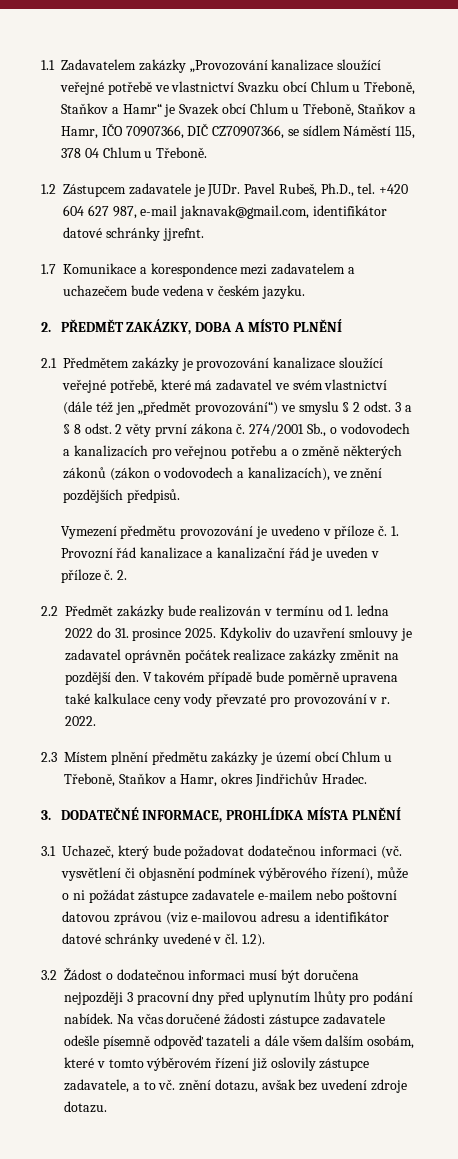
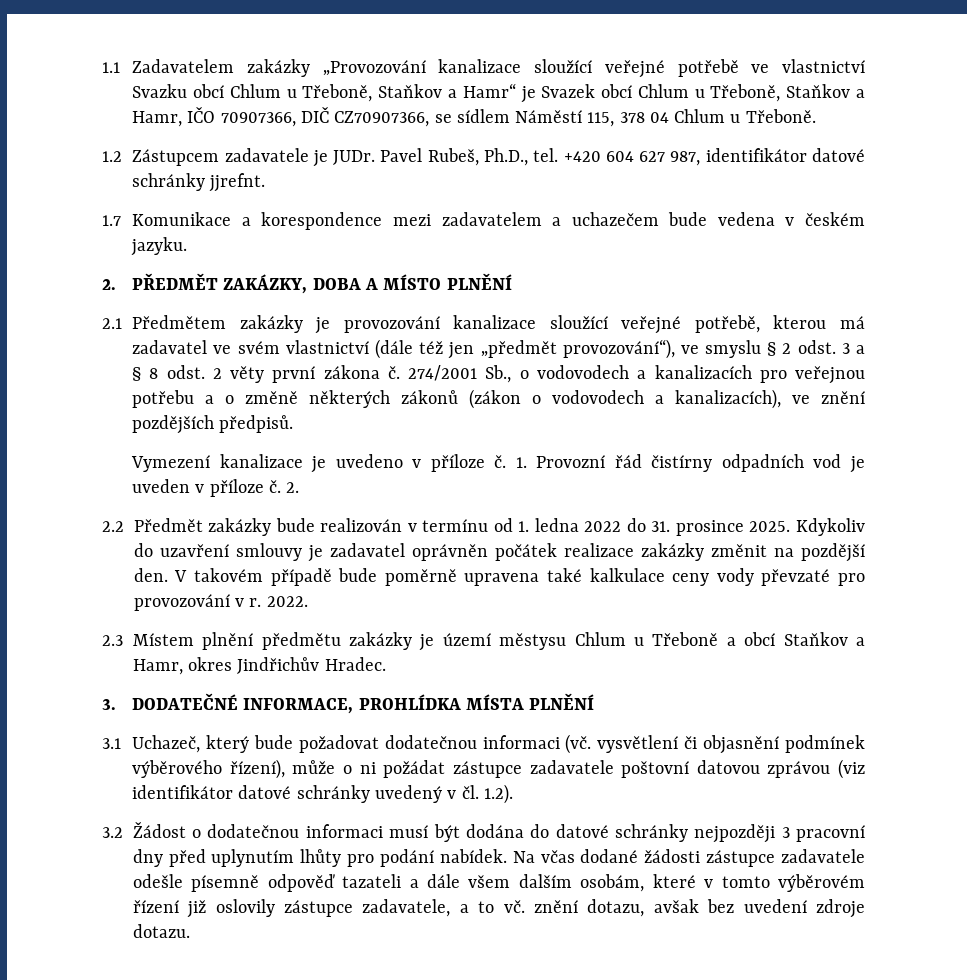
- +420 604 627 987, e-mail jaknavak@gmail.com, identifikátor datové schránky jjrefnt.
+ +420 604 627 987, identifikátor datové schránky jjrefnt.
- 2.1 Předmětem zakázky je provozování kanalizace sloužící veřejné potřebě, které má zadavatel ve svém vlastnictví (dále též jen „předmět provozování“) ve smyslu § 2 odst. 3 a § 8 odst. 2 věty první zákona č.
+ 2.1 Předmětem zakázky je provozování kanalizace sloužící veřejné potřebě, kterou má zadavatel ve svém vlastnictví (dále též jen „předmět provozování“), ve smyslu § 2 odst. 3 a § 8 odst. 2 věty první zákona č.
- Vymezení předmětu provozování je uvedeno v příloze č.
+ Vymezení kanalizace je uvedeno v příloze č.
- 1. Provozní řád kanalizace a kanalizační řád je uveden v příloze č.
+ 1. Provozní řád čistírny odpadních vod je uveden v příloze č.
- 2.3 Místem plnění předmětu zakázky je území obcí Chlum u Třeboně, Staňkov a Hamr, okres Jindřichův Hradec.
+ 2.3 Místem plnění předmětu zakázky je území městysu Chlum u Třeboně a obcí Staňkov a Hamr, okres Jindřichův Hradec.
- 3.1 Uchazeč, který bude požadovat dodatečnou informaci (vč. vysvětlení či objasnění podmínek výběrového řízení), může o ni požádat zástupce zadavatele e-mailem nebo poštovní datovou zprávou (viz e-mailovou adresu a identifikátor datové schránky uvedené v čl. 1.2).
+ 3.1 Uchazeč, který bude požadovat dodatečnou informaci (vč. vysvětlení či objasnění podmínek výběrového řízení), může o ni požádat zástupce zadavatele poštovní datovou zprávou (viz identifikátor datové schránky uvedený v čl. 1.2).
- 3.2 Žádost o dodatečnou informaci musí být doručena nejpozději 3 pracovní dny před uplynutím lhůty pro podání nabídek.
+ 3.2 Žádost o dodatečnou informaci musí být dodána do datové schránky nejpozději 3 pracovní dny před uplynutím lhůty pro podání nabídek.
- Na včas doručené žádosti zástupce zadavatele odešle písemně odpověď tazateli a dále všem dalším osobám, které v tomto výběrovém řízení již oslovily zástupce zadavatele, a to vč. znění dotazu, avšak bez uvedení zdroje dotazu.
+ Na včas dodané žádosti zástupce zadavatele odešle písemně odpověď tazateli a dále všem dalším osobám, které v tomto výběrovém řízení již oslovily zástupce zadavatele, a to vč. znění dotazu, avšak bez uvedení zdroje dotazu.

